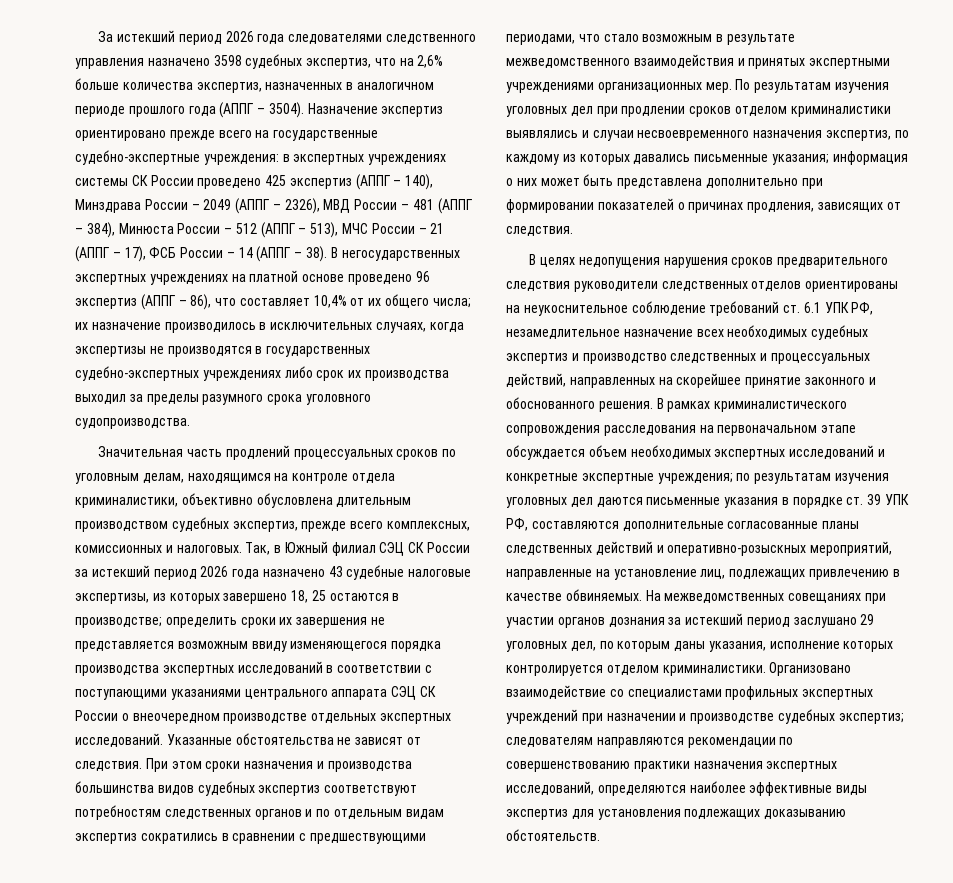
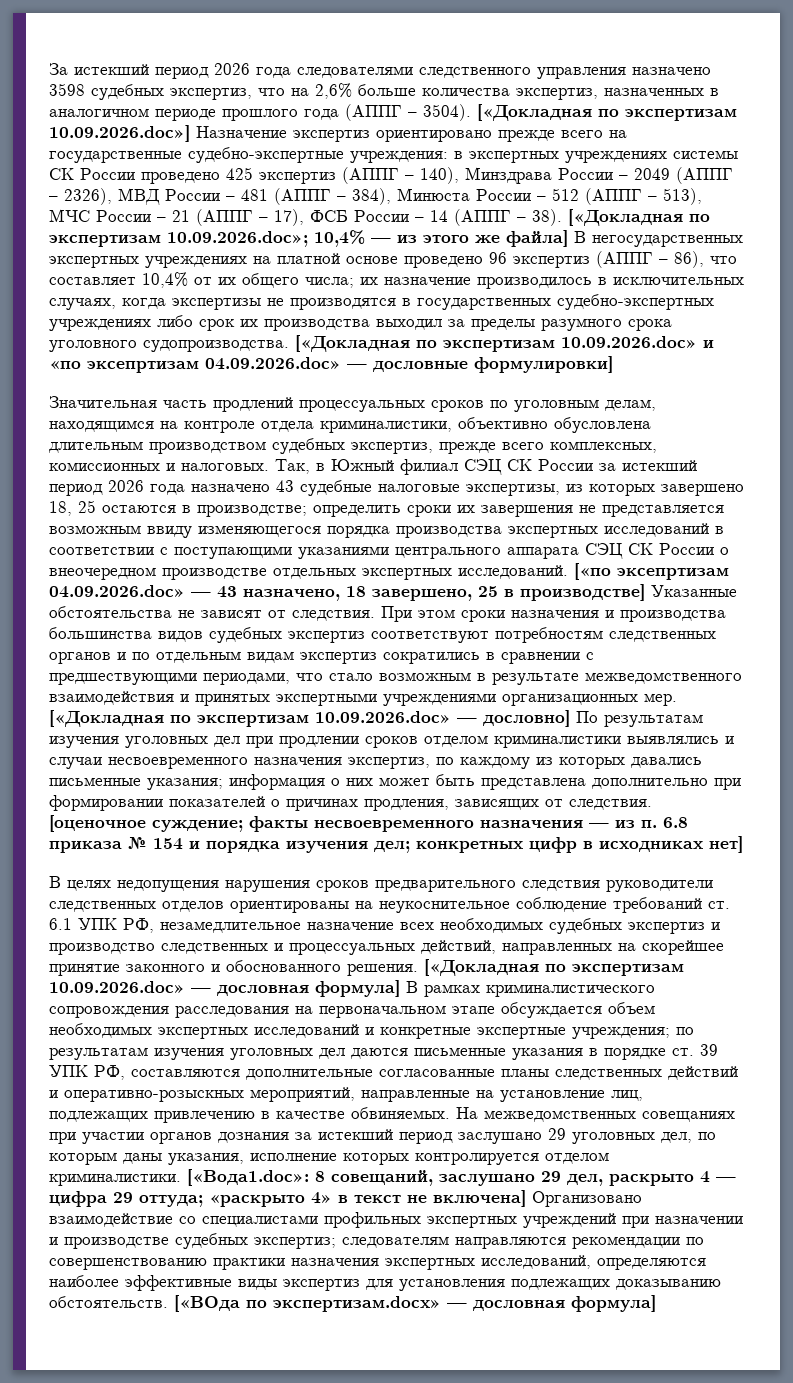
- Назначение экспертиз ориентировано прежде всего на государственные судебно-экспертные учреждения: в экспертных учреждениях системы СК России проведено 425 экспертиз (АППГ – 140), Минздрава России – 2049 (АППГ – 2326), МВД России – 481 (АППГ – 384), Минюста России – 512 (АППГ – 513), МЧС России – 21 (АППГ – 17), ФСБ России – 14 (АППГ – 38).
+ [«Докладная по экспертизам 10.09.2026.doc»] Назначение экспертиз ориентировано прежде всего на государственные судебно-экспертные учреждения: в экспертных учреждениях системы СК России проведено 425 экспертиз (АППГ – 140), Минздрава России – 2049 (АППГ – 2326), МВД России – 481 (АППГ – 384), Минюста России – 512 (АППГ – 513), МЧС России – 21 (АППГ – 17), ФСБ России – 14 (АППГ – 38).
- В негосударственных экспертных учреждениях на платной основе проведено 96 экспертиз (АППГ – 86), что составляет 10,4% от их общего числа; их назначение производилось в исключительных случаях, когда экспертизы не производятся в государственных судебно-экспертных учреждениях либо срок их производства выходил за пределы разумного срока уголовного судопроизводства.
+ [«Докладная по экспертизам 10.09.2026.doc»; 10,4% — из этого же файла] В негосударственных экспертных учреждениях на платной основе проведено 96 экспертиз (АППГ – 86), что составляет 10,4% от их общего числа; их назначение производилось в исключительных случаях, когда экспертизы не производятся в государственных судебно-экспертных учреждениях либо срок их производства выходил за пределы разумного срока уголовного судопроизводства. [«Докладная по экспертизам 10.09.2026.doc» и «по эксепртизам 04.09.2026.doc» — дословные формулировки]
- Указанные обстоятельства не зависят от следствия.
+ [«по эксепртизам 04.09.2026.doc» — 43 назначено, 18 завершено, 25 в производстве] Указанные обстоятельства не зависят от следствия.
- По результатам изучения уголовных дел при продлении сроков отделом криминалистики выявлялись и случаи несвоевременного назначения экспертиз, по каждому из которых давались письменные указания; информация о них может быть представлена дополнительно при формировании показателей о причинах продления, зависящих от следствия.
+ [«Докладная по экспертизам 10.09.2026.doc» — дословно] По результатам изучения уголовных дел при продлении сроков отделом криминалистики выявлялись и случаи несвоевременного назначения экспертиз, по каждому из которых давались письменные указания; информация о них может быть представлена дополнительно при формировании показателей о причинах продления, зависящих от следствия. [оценочное суждение; факты несвоевременного назначения — из п. 6.8 приказа № 154 и порядка изучения дел; конкретных цифр в исходниках нет]
- В рамках криминалистического сопровождения расследования на первоначальном этапе обсуждается объем необходимых экспертных исследований и конкретные экспертные учреждения; по результатам изучения уголовных дел даются письменные указания в порядке ст. 39 УПК РФ, составляются дополнительные согласованные планы следственных действий и оперативно-розыскных мероприятий, направленные на установление лиц, подлежащих привлечению в качестве обвиняемых.
+ [«Докладная по экспертизам 10.09.2026.doc» — дословная формула] В рамках криминалистического сопровождения расследования на первоначальном этапе обсуждается объем необходимых экспертных исследований и конкретные экспертные учреждения; по результатам изучения уголовных дел даются письменные указания в порядке ст. 39 УПК РФ, составляются дополнительные согласованные планы следственных действий и оперативно-розыскных мероприятий, направленные на установление лиц, подлежащих привлечению в качестве обвиняемых.
- Организовано взаимодействие со специалистами профильных экспертных учреждений при назначении и производстве судебных экспертиз; следователям направляются рекомендации по совершенствованию практики назначения экспертных исследований, определяются наиболее эффективные виды экспертиз для установления подлежащих доказыванию обстоятельств.
+ [«Вода1.doc»: 8 совещаний, заслушано 29 дел, раскрыто 4 — цифра 29 оттуда; «раскрыто 4» в текст не включена] Организовано взаимодействие со специалистами профильных экспертных учреждений при назначении и производстве судебных экспертиз; следователям направляются рекомендации по совершенствованию практики назначения экспертных исследований, определяются наиболее эффективные виды экспертиз для установления подлежащих доказыванию обстоятельств.
+ [«ВОда по экспертизам.docx» — дословная формула]

